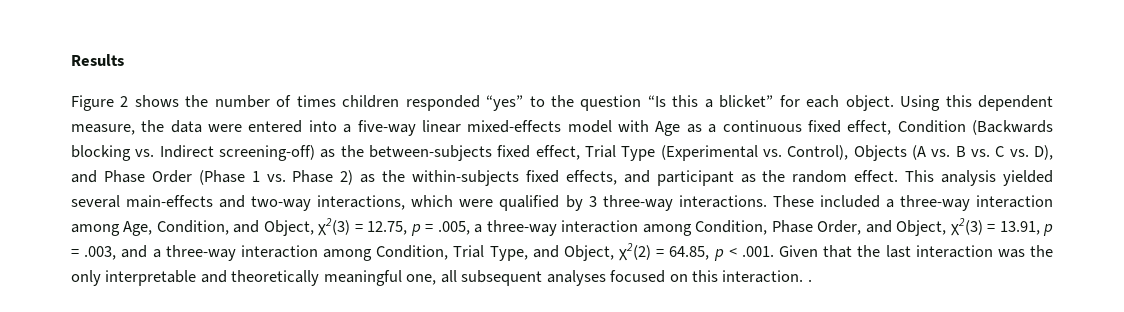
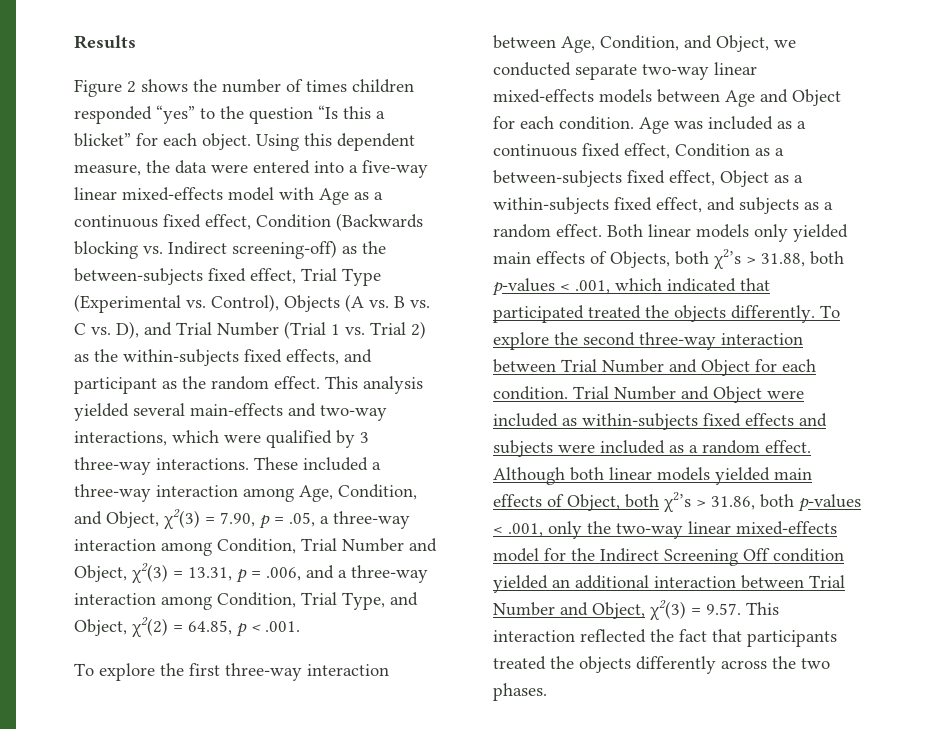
- Using this dependent measure, the data were entered into a five-way linear mixed-effects model with Age as a continuous fixed effect, Condition (Backwards blocking vs. Indirect screening-off) as the between-subjects fixed effect, Trial Type (Experimental vs. Control), Objects (A vs. B vs. C vs. D), and Phase Order (Phase 1 vs. Phase 2) as the within-subjects fixed effects, and participant as the random effect.
+ Using this dependent measure, the data were entered into a five-way linear mixed-effects model with Age as a continuous fixed effect, Condition (Backwards blocking vs. Indirect screening-off) as the between-subjects fixed effect, Trial Type (Experimental vs. Control), Objects (A vs. B vs. C vs. D), and Trial Number (Trial 1 vs. Trial 2) as the within-subjects fixed effects, and participant as the random effect.
- These included a three-way interaction among Age, Condition, and Object, χ2(3) = 12.75, p = .005, a three-way interaction among Condition, Phase Order, and Object, χ2(3) = 13.91, p = .003, and a three-way interaction among Condition, Trial Type, and Object, χ2(2) = 64.85, p < .001. Given that the last interaction was the only interpretable and theoretically meaningful one, all subsequent analyses focused on this interaction. .
+ These included a three-way interaction among Age, Condition, and Object, χ2(3) = 7.90, p = .05, a three-way interaction among Condition, Trial Number and Object, χ2(3) = 13.31, p = .006, and a three-way interaction among Condition, Trial Type, and Object, χ2(2) = 64.85, p < .001.
+ To explore the first three-way interaction between Age, Condition, and Object, we conducted separate two-way linear mixed-effects models between Age and Object for each condition. Age was included as a continuous fixed effect, Condition as a between-subjects fixed effect, Object as a within-subjects fixed effect, and subjects as a random effect. Both linear models only yielded main effects of Objects, both χ2’s > 31.88, both p-values < .001, which indicated that participated treated the objects differently. To explore the second three-way interaction between Trial Number and Object for each condition. Trial Number and Object were included as within-subjects fixed effects and subjects were included as a random effect. Although both linear models yielded main effects of Object, both χ2’s > 31.86, both p-values < .001, only the two-way linear mixed-effects model for the Indirect Screening Off condition yielded an additional interaction between Trial Number and Object, χ2(3) = 9.57. This interaction reflected the fact that participants treated the objects differently across the two phases.

